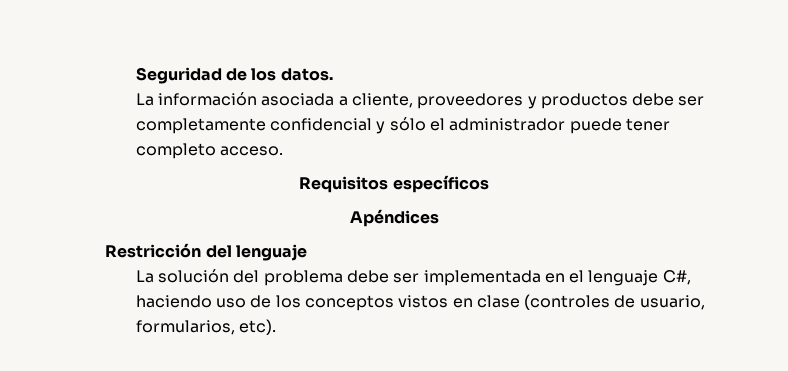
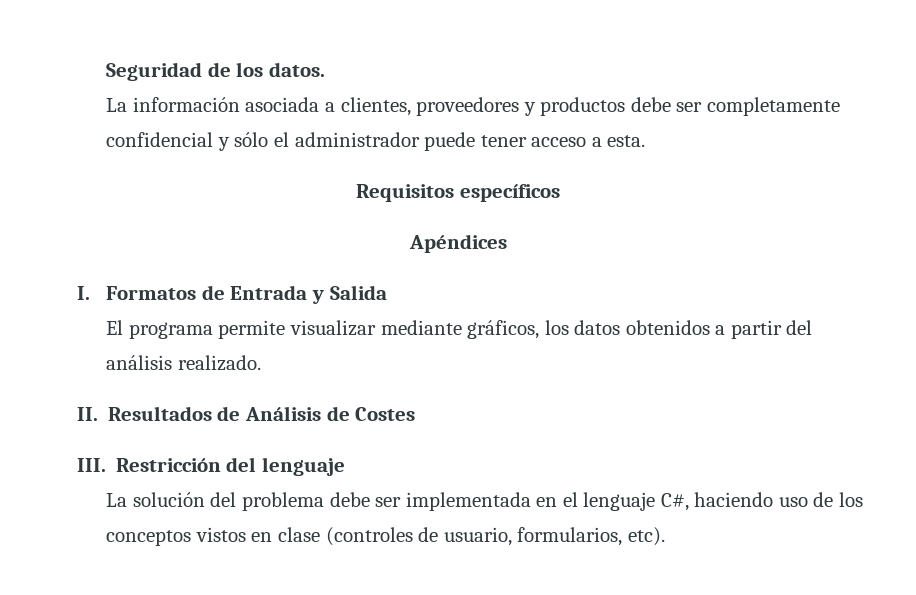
- La información asociada a cliente, proveedores y productos debe ser completamente confidencial y sólo el administrador puede tener completo acceso.
+ La información asociada a clientes, proveedores y productos debe ser completamente confidencial y sólo el administrador puede tener acceso a esta.
- Restricción del lenguaje
+ I. Formatos de Entrada y Salida
+ El programa permite visualizar mediante gráficos, los datos obtenidos a partir del análisis realizado.
+ II. Resultados de Análisis de Costes
+ III. Restricción del lenguaje

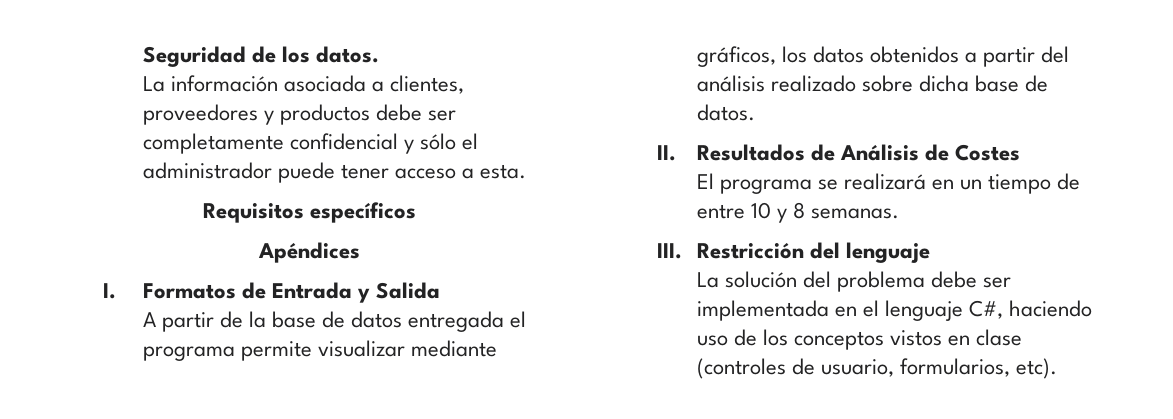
- El programa permite visualizar mediante gráficos, los datos obtenidos a partir del análisis realizado.
+ A partir de la base de datos entregada el programa permite visualizar mediante gráficos, los datos obtenidos a partir del análisis realizado sobre dicha base de datos.
+ El programa se realizará en un tiempo de entre 10 y 8 semanas.

